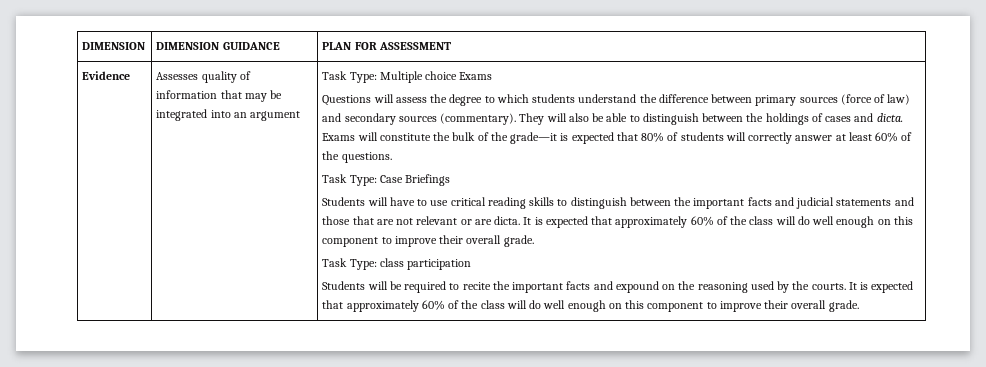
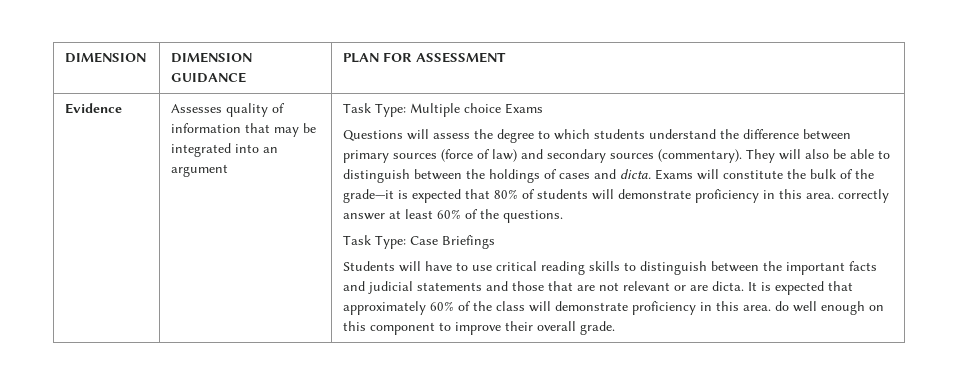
- Exams will constitute the bulk of the grade—it is expected that 80% of students will correctly answer at least 60% of the questions.
+ Exams will constitute the bulk of the grade—it is expected that 80% of students will demonstrate proficiency in this area. correctly answer at least 60% of the questions.
- Students will have to use critical reading skills to distinguish between the important facts and judicial statements and those that are not relevant or are dicta. It is expected that approximately 60% of the class will do well enough on this component to improve their overall grade.
+ Students will have to use critical reading skills to distinguish between the important facts and judicial statements and those that are not relevant or are dicta. It is expected that approximately 60% of the class will demonstrate proficiency in this area. do well enough on this component to improve their overall grade.
- Task Type: class participation
- Students will be required to recite the important facts and expound on the reasoning used by the courts. It is expected that approximately 60% of the class will do well enough on this component to improve their overall grade.

